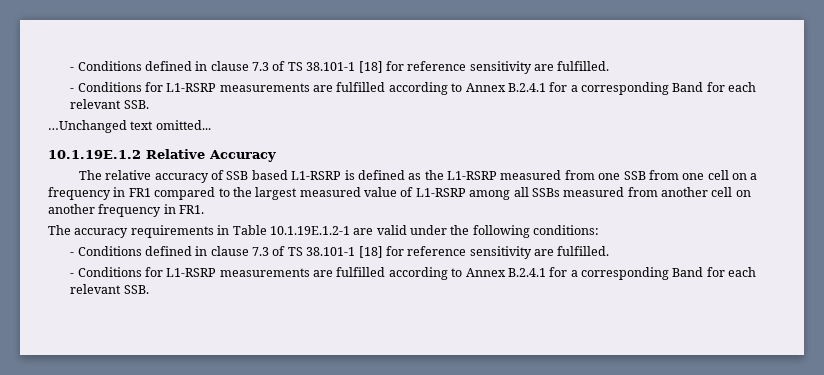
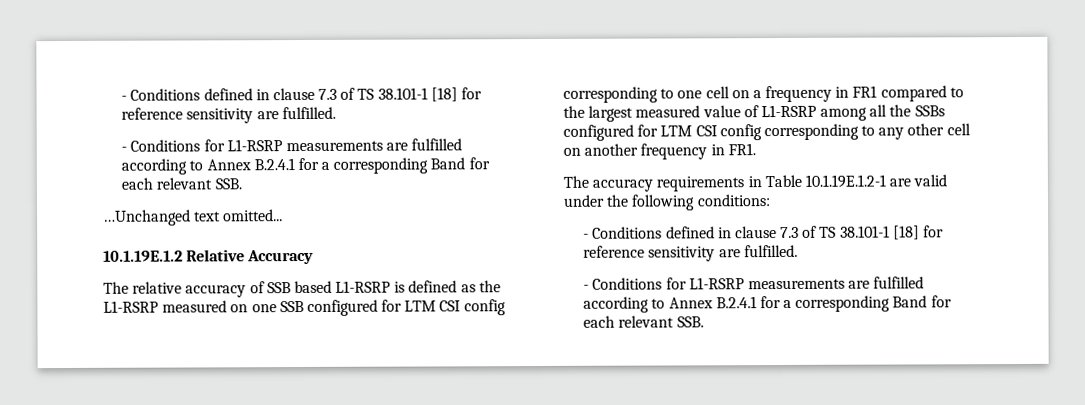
- The relative accuracy of SSB based L1-RSRP is defined as the L1-RSRP measured from one SSB from one cell on a frequency in FR1 compared to the largest measured value of L1-RSRP among all SSBs measured from another cell on another frequency in FR1.
+ The relative accuracy of SSB based L1-RSRP is defined as the L1-RSRP measured on one SSB configured for LTM CSI config corresponding to one cell on a frequency in FR1 compared to the largest measured value of L1-RSRP among all the SSBs configured for LTM CSI config corresponding to any other cell on another frequency in FR1.

